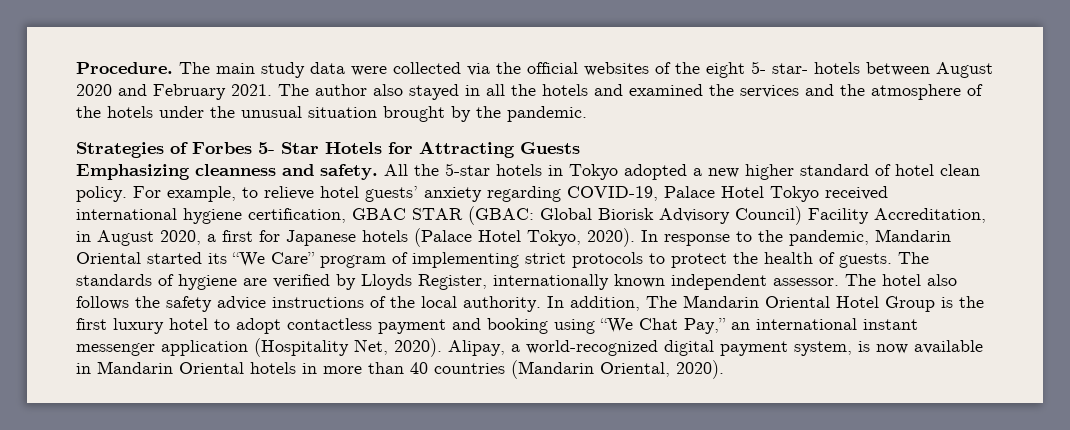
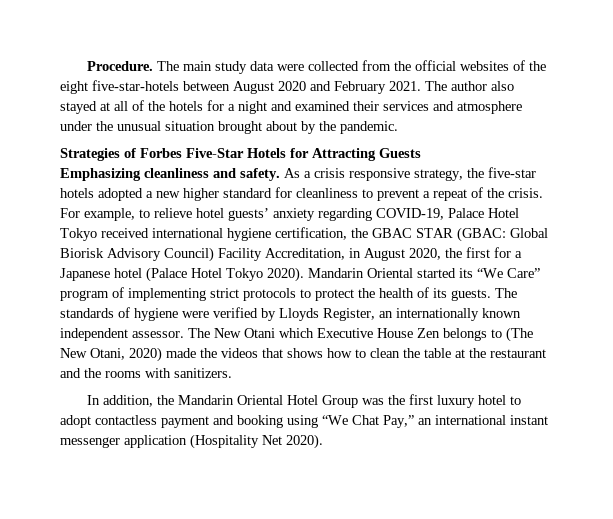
- The main study data were collected via the official websites of the eight 5- star- hotels between August 2020 and February 2021.
+ The main study data were collected from the official websites of the eight five-star-hotels between August 2020 and February 2021.
- The author also stayed in all the hotels and examined the services and the atmosphere of the hotels under the unusual situation brought by the pandemic.
+ The author also stayed at all of the hotels for a night and examined their services and atmosphere under the unusual situation brought about by the pandemic.
- Strategies of Forbes 5- Star Hotels for Attracting Guests
+ Strategies of Forbes Five-Star Hotels for Attracting Guests
- Emphasizing cleanness and safety.
+ Emphasizing cleanliness and safety.
- All the 5-star hotels in Tokyo adopted a new higher standard of hotel clean policy.
+ As a crisis responsive strategy, the five-star hotels adopted a new higher standard for cleanliness to prevent a repeat of the crisis.
- For example, to relieve hotel guests’ anxiety regarding COVID-19, Palace Hotel Tokyo received international hygiene certification, GBAC STAR (GBAC: Global Biorisk Advisory Council) Facility Accreditation, in August 2020, a first for Japanese hotels (Palace Hotel Tokyo, 2020). In response to the pandemic, Mandarin Oriental started its “We Care” program of implementing strict protocols to protect the health of guests.
+ For example, to relieve hotel guests’ anxiety regarding COVID-19, Palace Hotel Tokyo received international hygiene certification, the GBAC STAR (GBAC: Global Biorisk Advisory Council) Facility Accreditation, in August 2020, the first for a Japanese hotel (Palace Hotel Tokyo 2020). Mandarin Oriental started its “We Care” program of implementing strict protocols to protect the health of its guests.
- The standards of hygiene are verified by Lloyds Register, internationally known independent assessor.
+ The standards of hygiene were verified by Lloyds Register, an internationally known independent assessor.
- The hotel also follows the safety advice instructions of the local authority. In addition, The Mandarin Oriental Hotel Group is the first luxury hotel to adopt contactless payment and booking using “We Chat Pay,” an international instant messenger application (Hospitality Net, 2020). Alipay, a world-recognized digital payment system, is now available in Mandarin Oriental hotels in more than 40 countries (Mandarin Oriental, 2020).
+ The New Otani which Executive House Zen belongs to (The New Otani, 2020) made the videos that shows how to clean the table at the restaurant and the rooms with sanitizers.
+ In addition, the Mandarin Oriental Hotel Group was the first luxury hotel to adopt contactless payment and booking using “We Chat Pay,” an international instant messenger application (Hospitality Net 2020).

